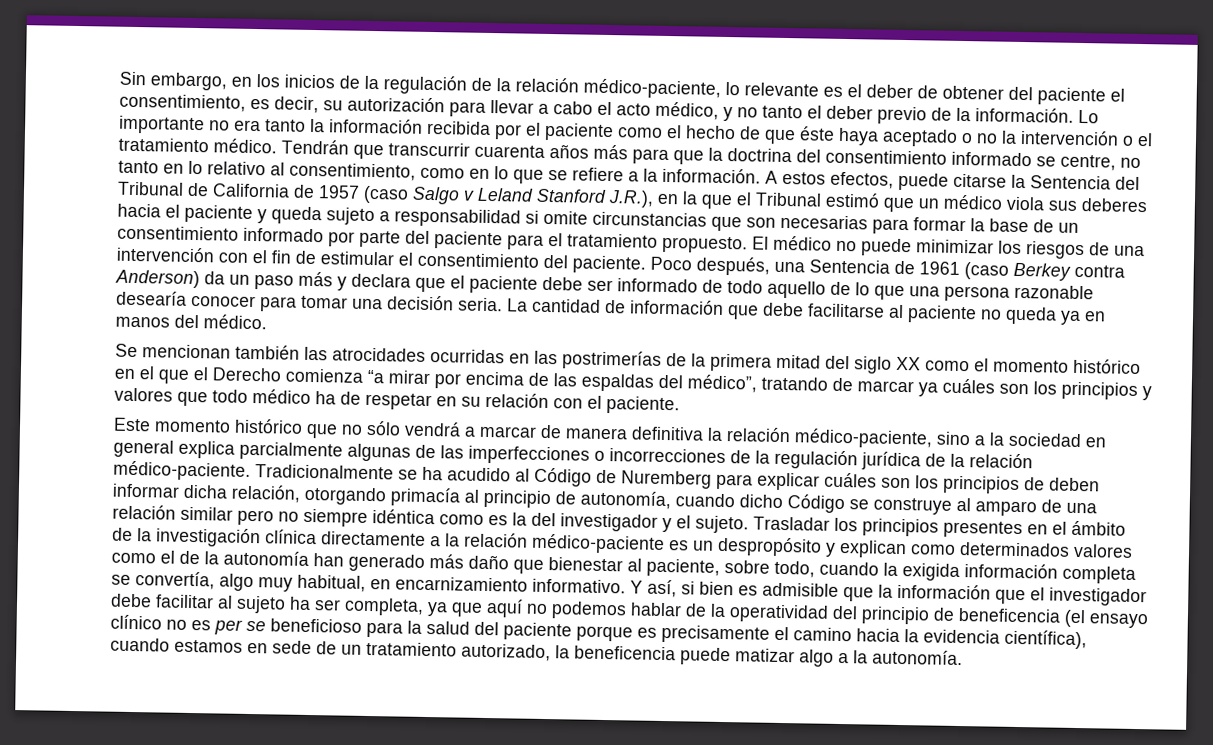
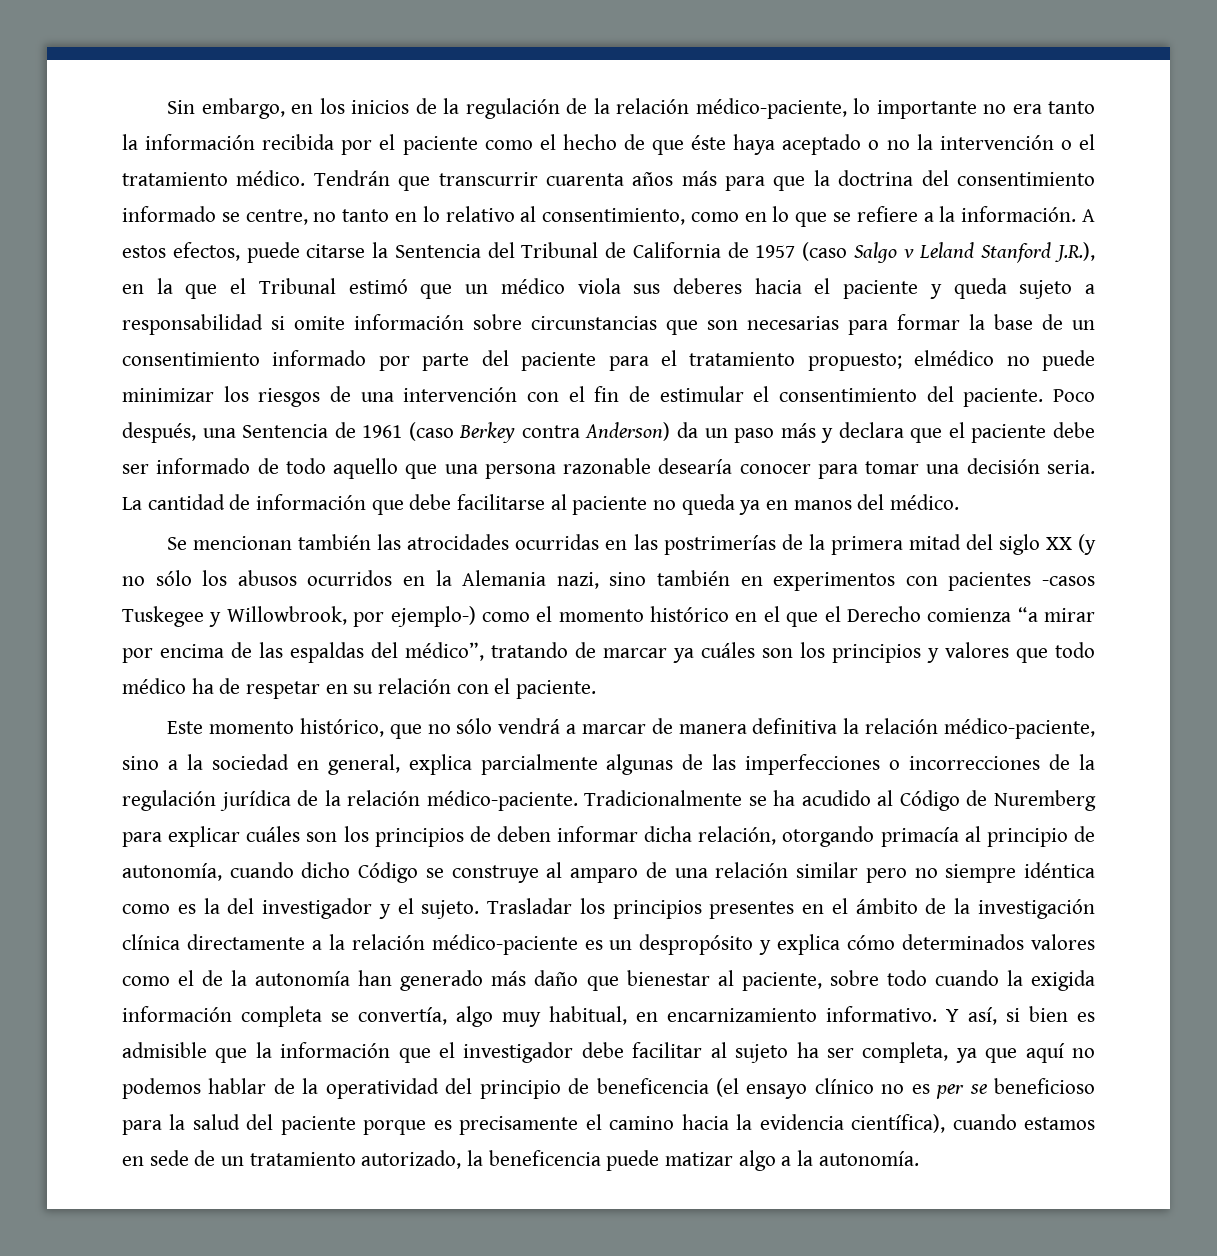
- Sin embargo, en los inicios de la regulación de la relación médico-paciente, lo relevante es el deber de obtener del paciente el consentimiento, es decir, su autorización para llevar a cabo el acto médico, y no tanto el deber previo de la información. Lo importante no era tanto la información recibida por el paciente como el hecho de que éste haya aceptado o no la intervención o el tratamiento médico.
+ Sin embargo, en los inicios de la regulación de la relación médico-paciente, lo importante no era tanto la información recibida por el paciente como el hecho de que éste haya aceptado o no la intervención o el tratamiento médico.
- A estos efectos, puede citarse la Sentencia del Tribunal de California de 1957 (caso Salgo v Leland Stanford J.R.), en la que el Tribunal estimó que un médico viola sus deberes hacia el paciente y queda sujeto a responsabilidad si omite circunstancias que son necesarias para formar la base de un consentimiento informado por parte del paciente para el tratamiento propuesto. El médico no puede minimizar los riesgos de una intervención con el fin de estimular el consentimiento del paciente.
+ A estos efectos, puede citarse la Sentencia del Tribunal de California de 1957 (caso Salgo v Leland Stanford J.R.), en la que el Tribunal estimó que un médico viola sus deberes hacia el paciente y queda sujeto a responsabilidad si omite información sobre circunstancias que son necesarias para formar la base de un consentimiento informado por parte del paciente para el tratamiento propuesto; elmédico no puede minimizar los riesgos de una intervención con el fin de estimular el consentimiento del paciente.
- Poco después, una Sentencia de 1961 (caso Berkey contra Anderson) da un paso más y declara que el paciente debe ser informado de todo aquello de lo que una persona razonable desearía conocer para tomar una decisión seria.
+ Poco después, una Sentencia de 1961 (caso Berkey contra Anderson) da un paso más y declara que el paciente debe ser informado de todo aquello que una persona razonable desearía conocer para tomar una decisión seria.
- Se mencionan también las atrocidades ocurridas en las postrimerías de la primera mitad del siglo XX como el momento histórico en el que el Derecho comienza “a mirar por encima de las espaldas del médico”, tratando de marcar ya cuáles son los principios y valores que todo médico ha de respetar en su relación con el paciente.
+ Se mencionan también las atrocidades ocurridas en las postrimerías de la primera mitad del siglo XX (y no sólo los abusos ocurridos en la Alemania nazi, sino también en experimentos con pacientes -casos Tuskegee y Willowbrook, por ejemplo-) como el momento histórico en el que el Derecho comienza “a mirar por encima de las espaldas del médico”, tratando de marcar ya cuáles son los principios y valores que todo médico ha de respetar en su relación con el paciente.
- Este momento histórico que no sólo vendrá a marcar de manera definitiva la relación médico-paciente, sino a la sociedad en general explica parcialmente algunas de las imperfecciones o incorrecciones de la regulación jurídica de la relación médico-paciente.
+ Este momento histórico, que no sólo vendrá a marcar de manera definitiva la relación médico-paciente, sino a la sociedad en general, explica parcialmente algunas de las imperfecciones o incorrecciones de la regulación jurídica de la relación médico-paciente.
- Trasladar los principios presentes en el ámbito de la investigación clínica directamente a la relación médico-paciente es un despropósito y explican como determinados valores como el de la autonomía han generado más daño que bienestar al paciente, sobre todo, cuando la exigida información completa se convertía, algo muy habitual, en encarnizamiento informativo.
+ Trasladar los principios presentes en el ámbito de la investigación clínica directamente a la relación médico-paciente es un despropósito y explica cómo determinados valores como el de la autonomía han generado más daño que bienestar al paciente, sobre todo cuando la exigida información completa se convertía, algo muy habitual, en encarnizamiento informativo.

